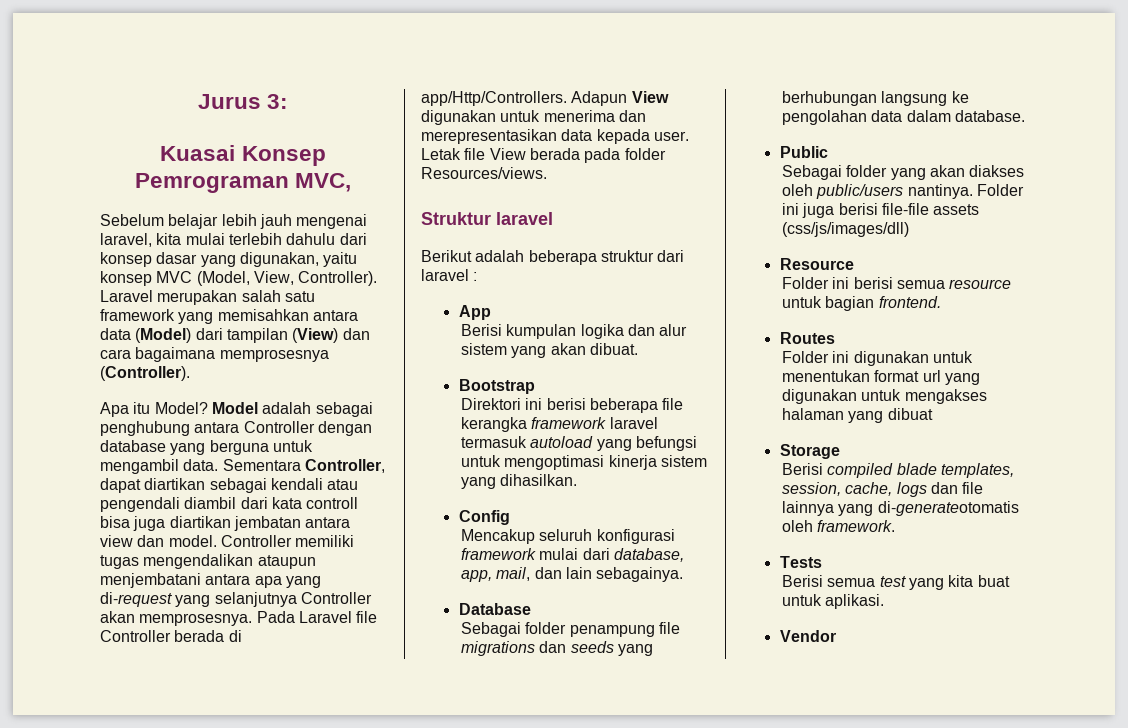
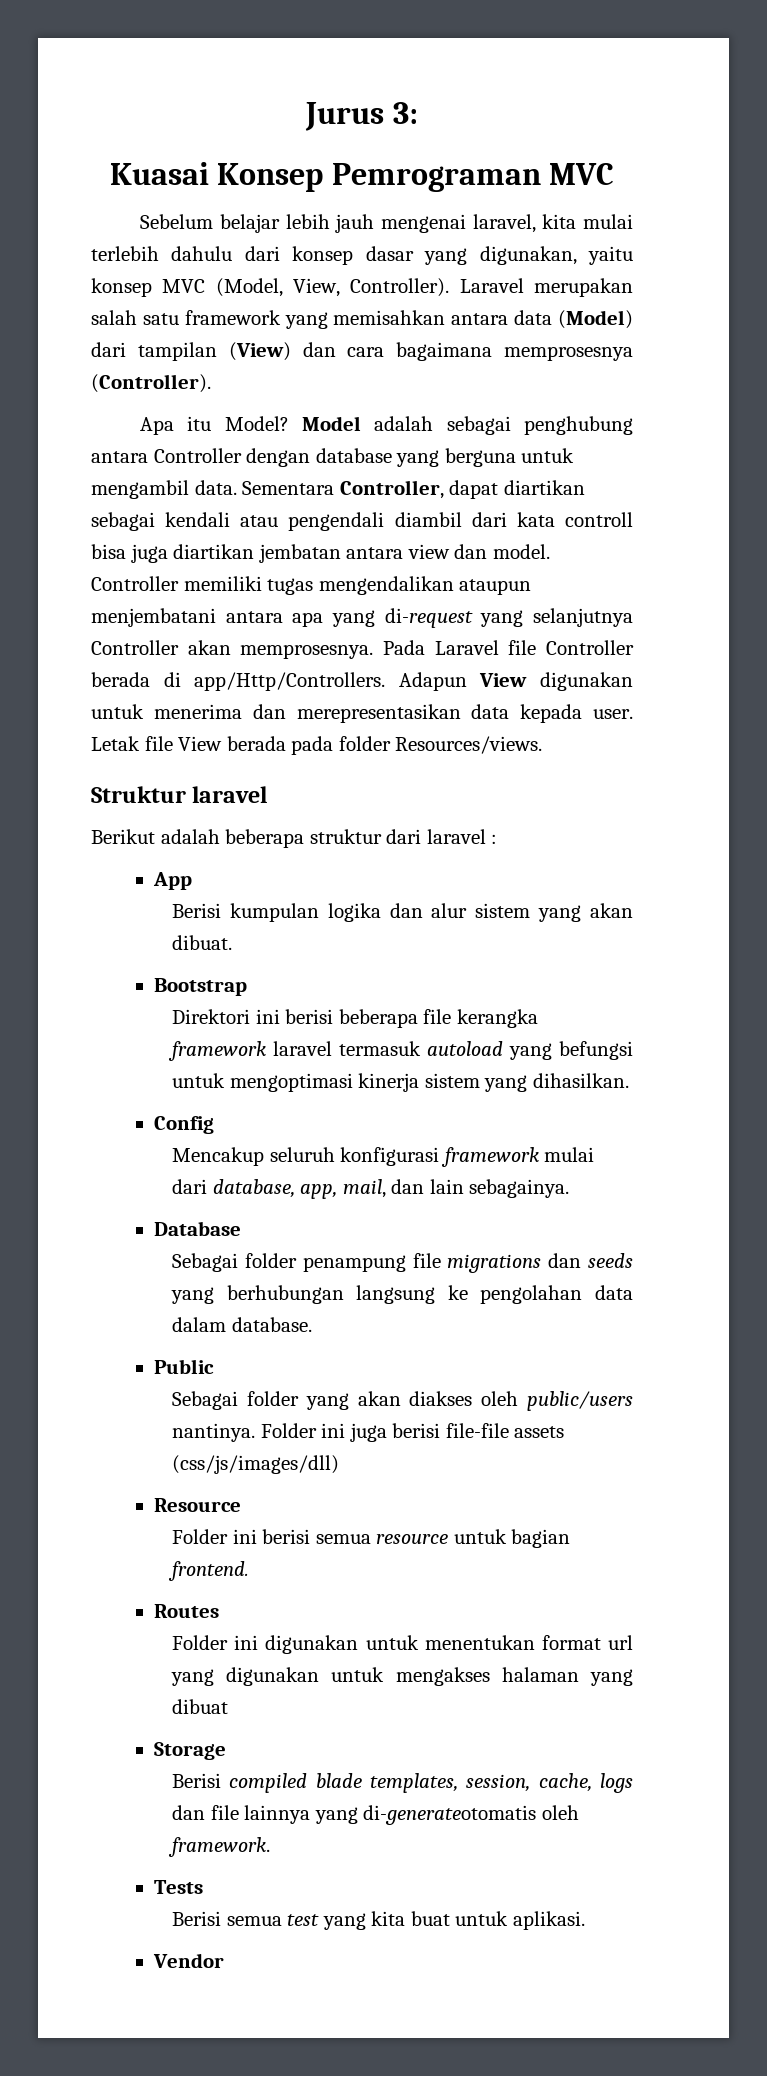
- Kuasai Konsep Pemrograman MVC,
+ Kuasai Konsep Pemrograman MVC

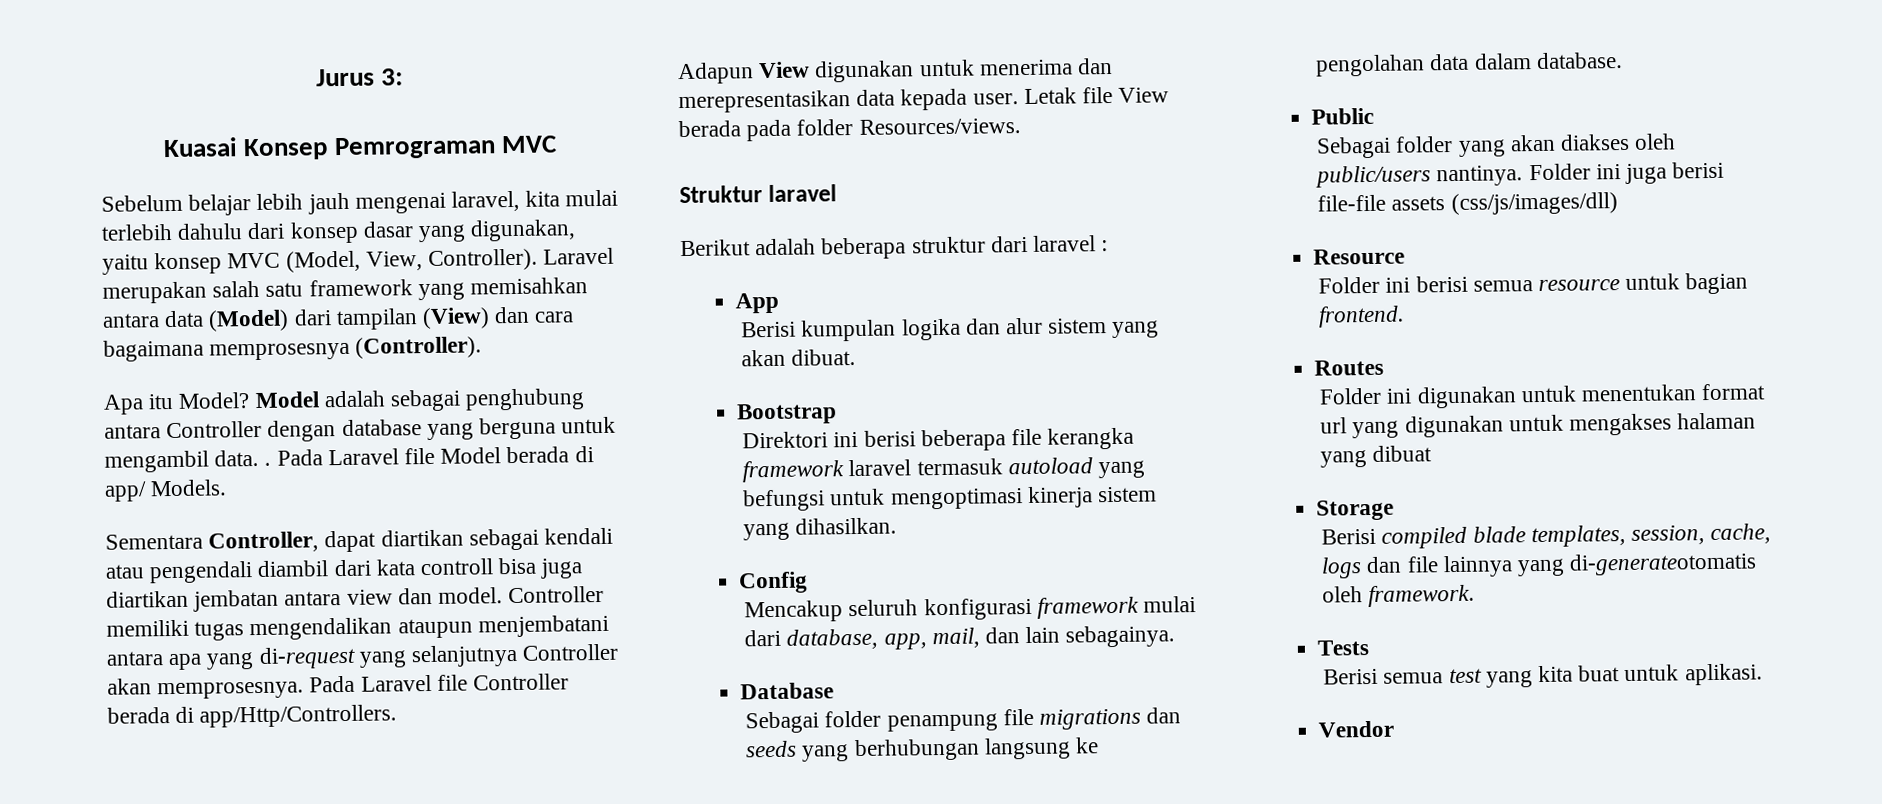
- Model adalah sebagai penghubung antara Controller dengan database yang berguna untuk mengambil data. Sementara Controller, dapat diartikan sebagai kendali atau pengendali diambil dari kata controll bisa juga diartikan jembatan antara view dan model.
+ Model adalah sebagai penghubung antara Controller dengan database yang berguna untuk mengambil data. . Pada Laravel file Model berada di app/ Models.
+ Sementara Controller, dapat diartikan sebagai kendali atau pengendali diambil dari kata controll bisa juga diartikan jembatan antara view dan model.
- Pada Laravel file Controller berada di app/Http/Controllers. Adapun View digunakan untuk menerima dan merepresentasikan data kepada user.
+ Pada Laravel file Controller berada di app/Http/Controllers.
+ Adapun View digunakan untuk menerima dan merepresentasikan data kepada user.

